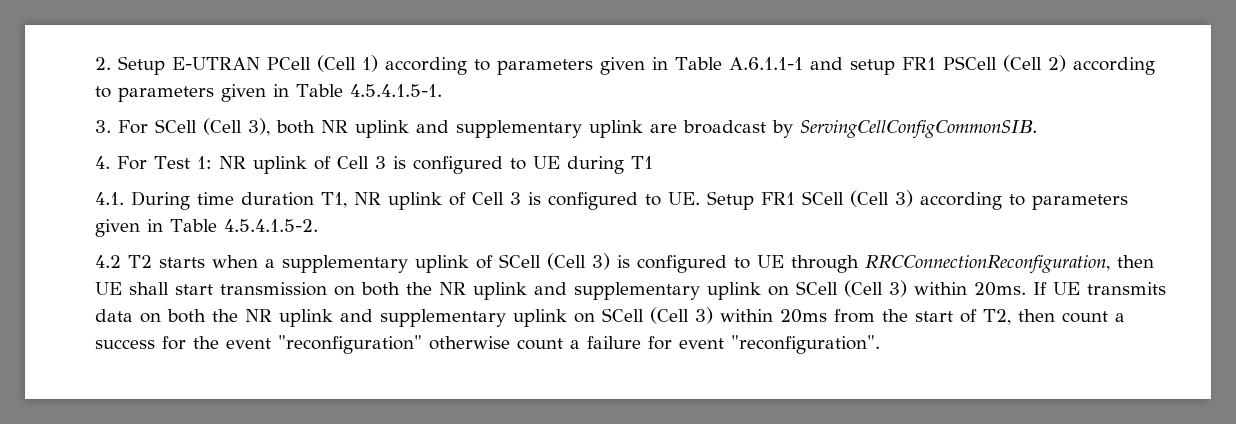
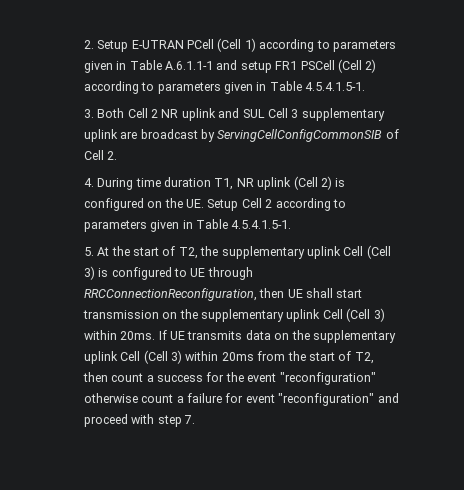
- 3. For SCell (Cell 3), both NR uplink and supplementary uplink are broadcast by ServingCellConfigCommonSIB.
- 4. For Test 1: NR uplink of Cell 3 is configured to UE during T1
- 4.1. During time duration T1, NR uplink of Cell 3 is configured to UE. Setup FR1 SCell (Cell 3) according to parameters given in Table 4.5.4.1.5-2.
- 4.2 T2 starts when a supplementary uplink of SCell (Cell 3) is configured to UE through RRCConnectionReconfiguration, then UE shall start transmission on both the NR uplink and supplementary uplink on SCell (Cell 3) within 20ms.
+ 3. Both Cell 2 NR uplink and SUL Cell 3 supplementary uplink are broadcast by ServingCellConfigCommonSIB of Cell 2.
+ 4. During time duration T1, NR uplink (Cell 2) is configured on the UE. Setup Cell 2 according to parameters given in Table 4.5.4.1.5-1.
+ 5. At the start of T2, the supplementary uplink Cell (Cell 3) is configured to UE through RRCConnectionReconfiguration, then UE shall start transmission on the supplementary uplink Cell (Cell 3) within 20ms.
- If UE transmits data on both the NR uplink and supplementary uplink on SCell (Cell 3) within 20ms from the start of T2, then count a success for the event "reconfiguration" otherwise count a failure for event "reconfiguration".
+ If UE transmits data on the supplementary uplink Cell (Cell 3) within 20ms from the start of T2, then count a success for the event "reconfiguration" otherwise count a failure for event "reconfiguration" and proceed with step 7.

